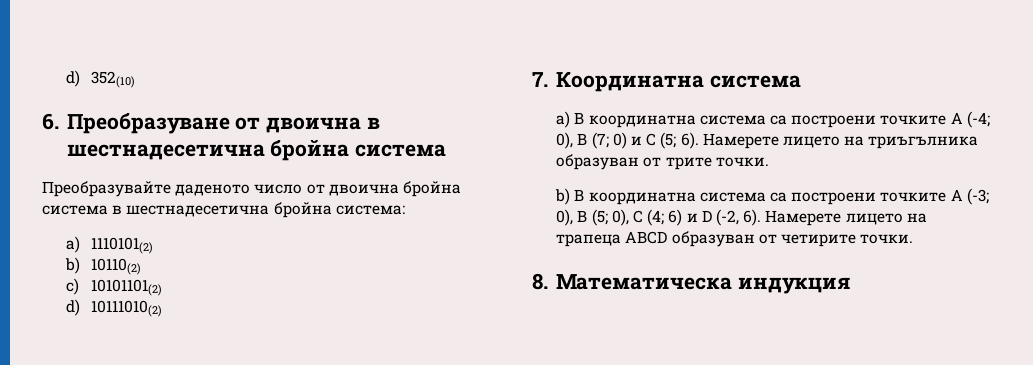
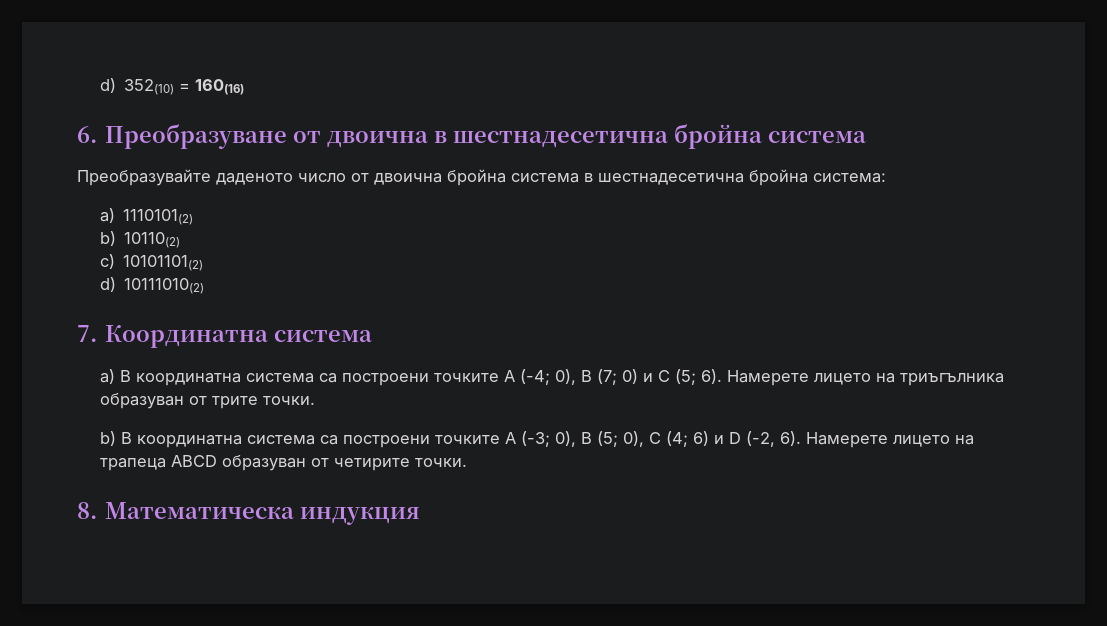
- d) 352(10)
+ d) 352(10) = 160(16)

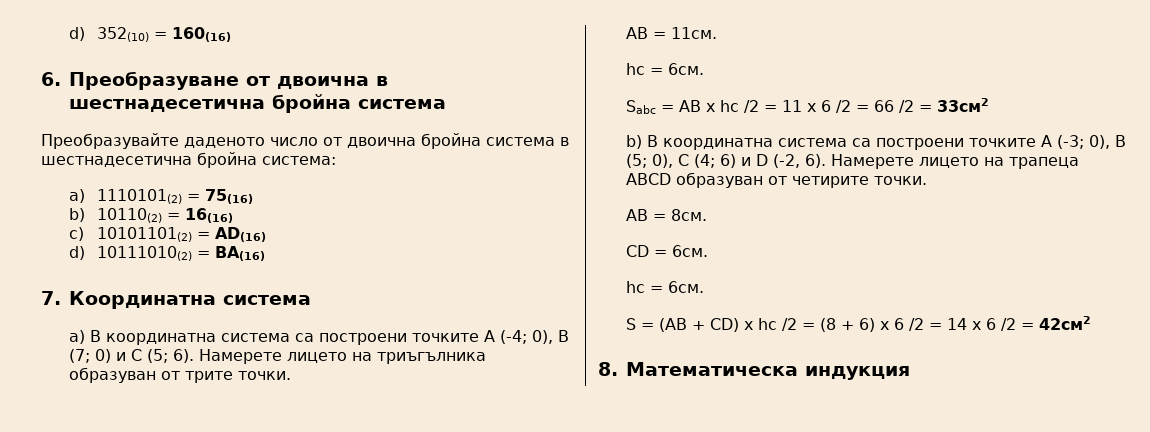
- a) 1110101(2)
+ a) 1110101(2) = 75(16)
- b) 10110(2)
+ b) 10110(2) = 16(16)
- c) 10101101(2)
+ c) 10101101(2) = AD(16)
- d) 10111010(2)
+ d) 10111010(2) = BA(16)
+ AB = 11см.
+ hc = 6см.
+ Sabc = AB x hc /2 = 11 x 6 /2 = 66 /2 = 33см2
+ AB = 8см.
+ CD = 6см.
+ hc = 6см.
+ S = (AB + CD) x hc /2 = (8 + 6) x 6 /2 = 14 x 6 /2 = 42см2

